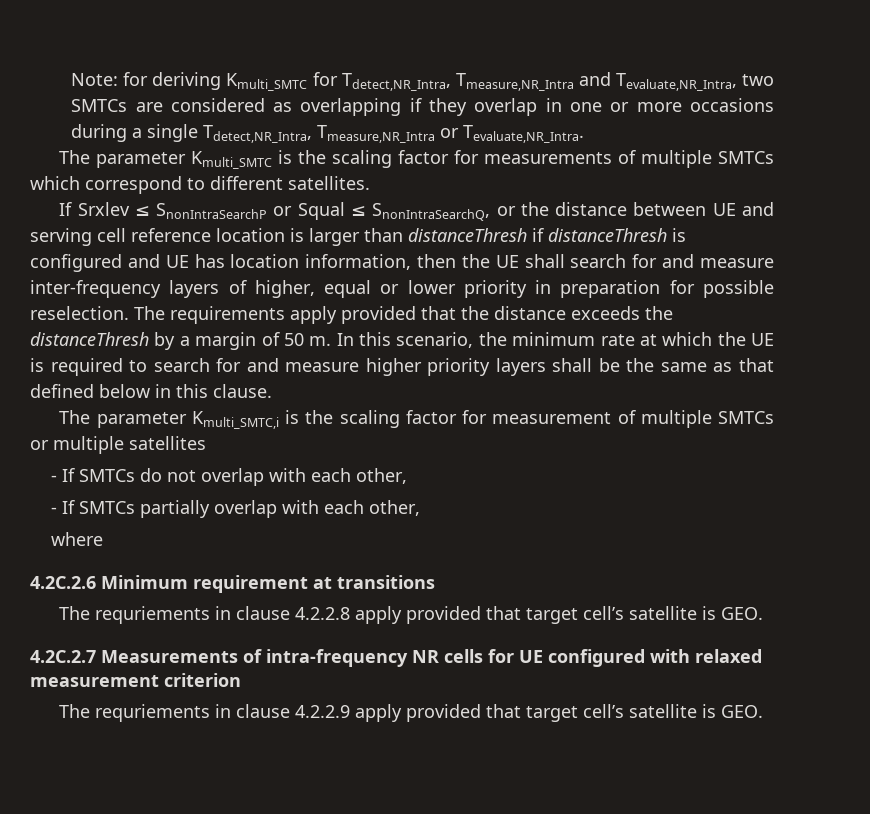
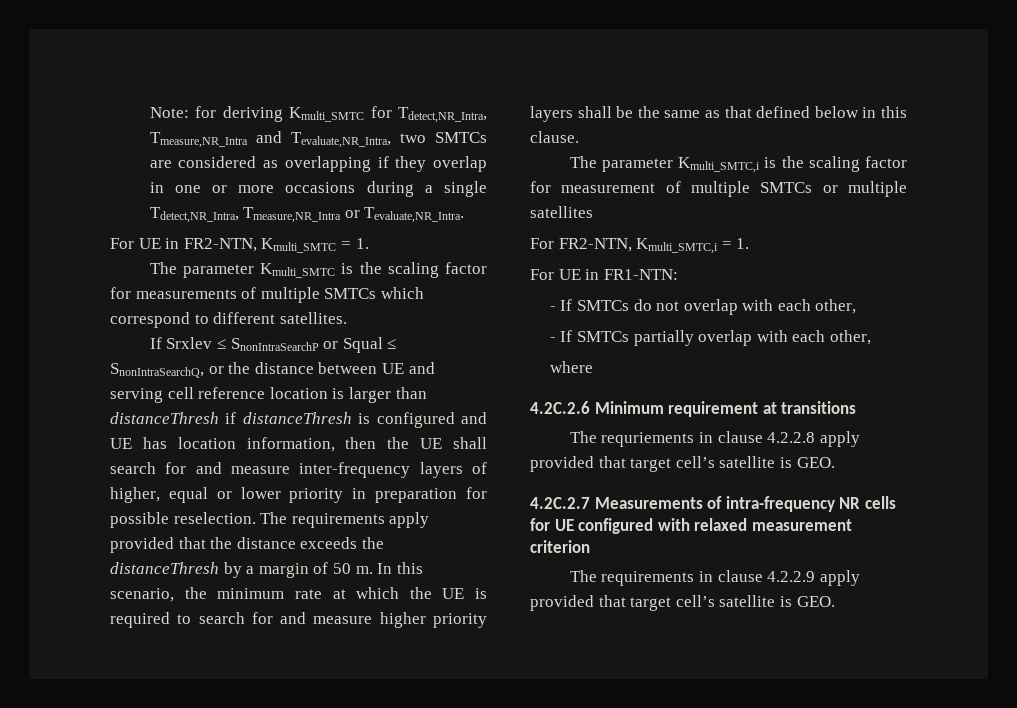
+ For UE in FR2-NTN, Kmulti_SMTC = 1.
+ For FR2-NTN, Kmulti_SMTC,i = 1.
+ For UE in FR1-NTN:
- The requriements in clause 4.2.2.9 apply provided that target cell’s satellite is GEO.
+ The requirements in clause 4.2.2.9 apply provided that target cell’s satellite is GEO.

